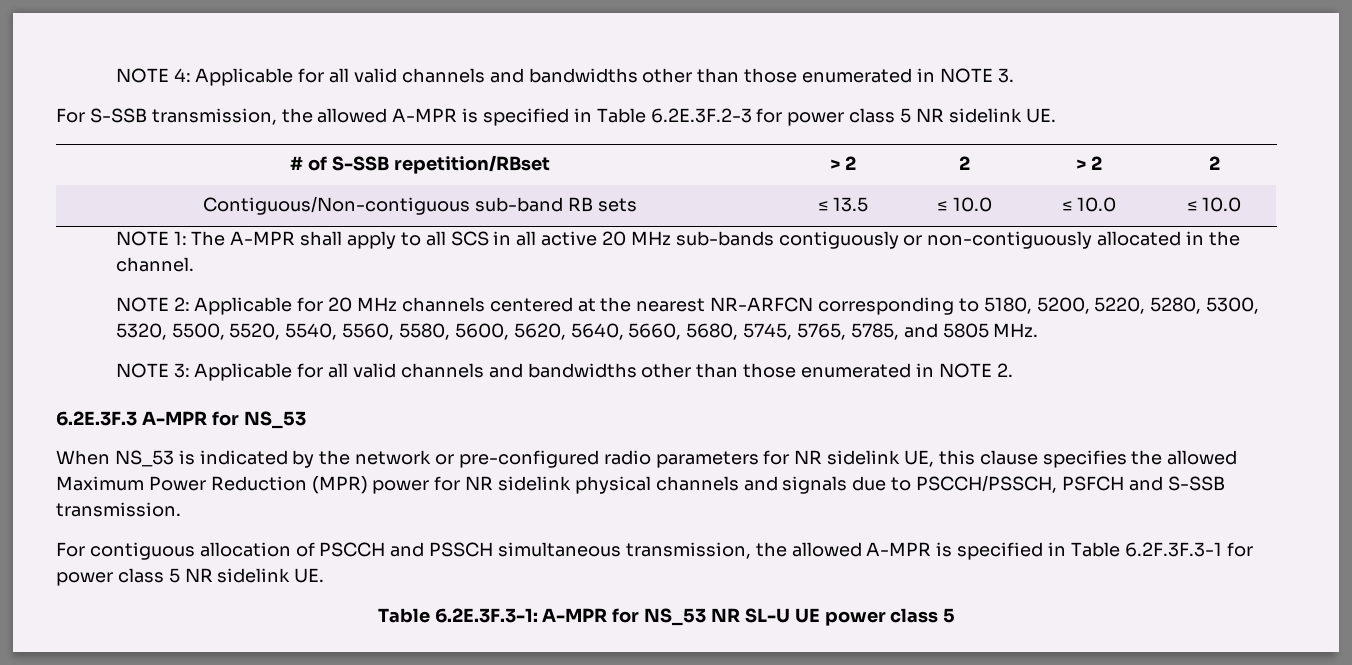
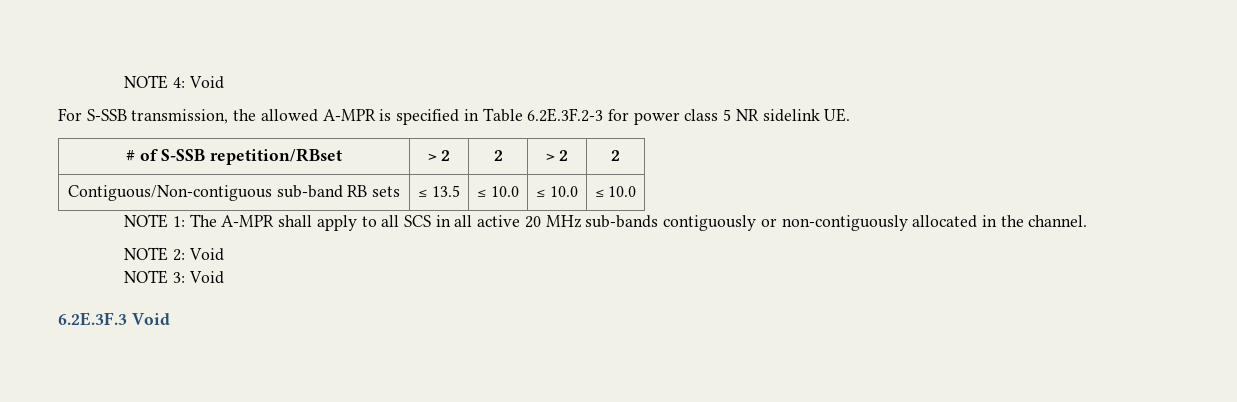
- NOTE 4: Applicable for all valid channels and bandwidths other than those enumerated in NOTE 3.
+ NOTE 4: Void
- NOTE 2: Applicable for 20 MHz channels centered at the nearest NR-ARFCN corresponding to 5180, 5200, 5220, 5280, 5300, 5320, 5500, 5520, 5540, 5560, 5580, 5600, 5620, 5640, 5660, 5680, 5745, 5765, 5785, and 5805 MHz.
- NOTE 3: Applicable for all valid channels and bandwidths other than those enumerated in NOTE 2.
- 6.2E.3F.3 A-MPR for NS_53
- When NS_53 is indicated by the network or pre-configured radio parameters for NR sidelink UE, this clause specifies the allowed Maximum Power Reduction (MPR) power for NR sidelink physical channels and signals due to PSCCH/PSSCH, PSFCH and S-SSB transmission.
- For contiguous allocation of PSCCH and PSSCH simultaneous transmission, the allowed A-MPR is specified in Table 6.2F.3F.3-1 for power class 5 NR sidelink UE.
- Table 6.2E.3F.3-1: A-MPR for NS_53 NR SL-U UE power class 5
+ NOTE 2: Void
+ NOTE 3: Void
+ 6.2E.3F.3 Void

